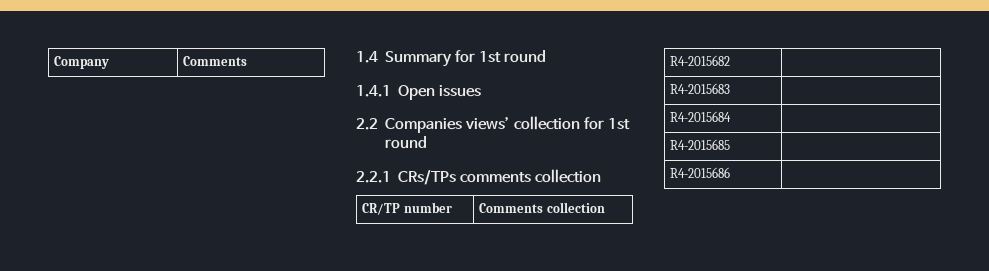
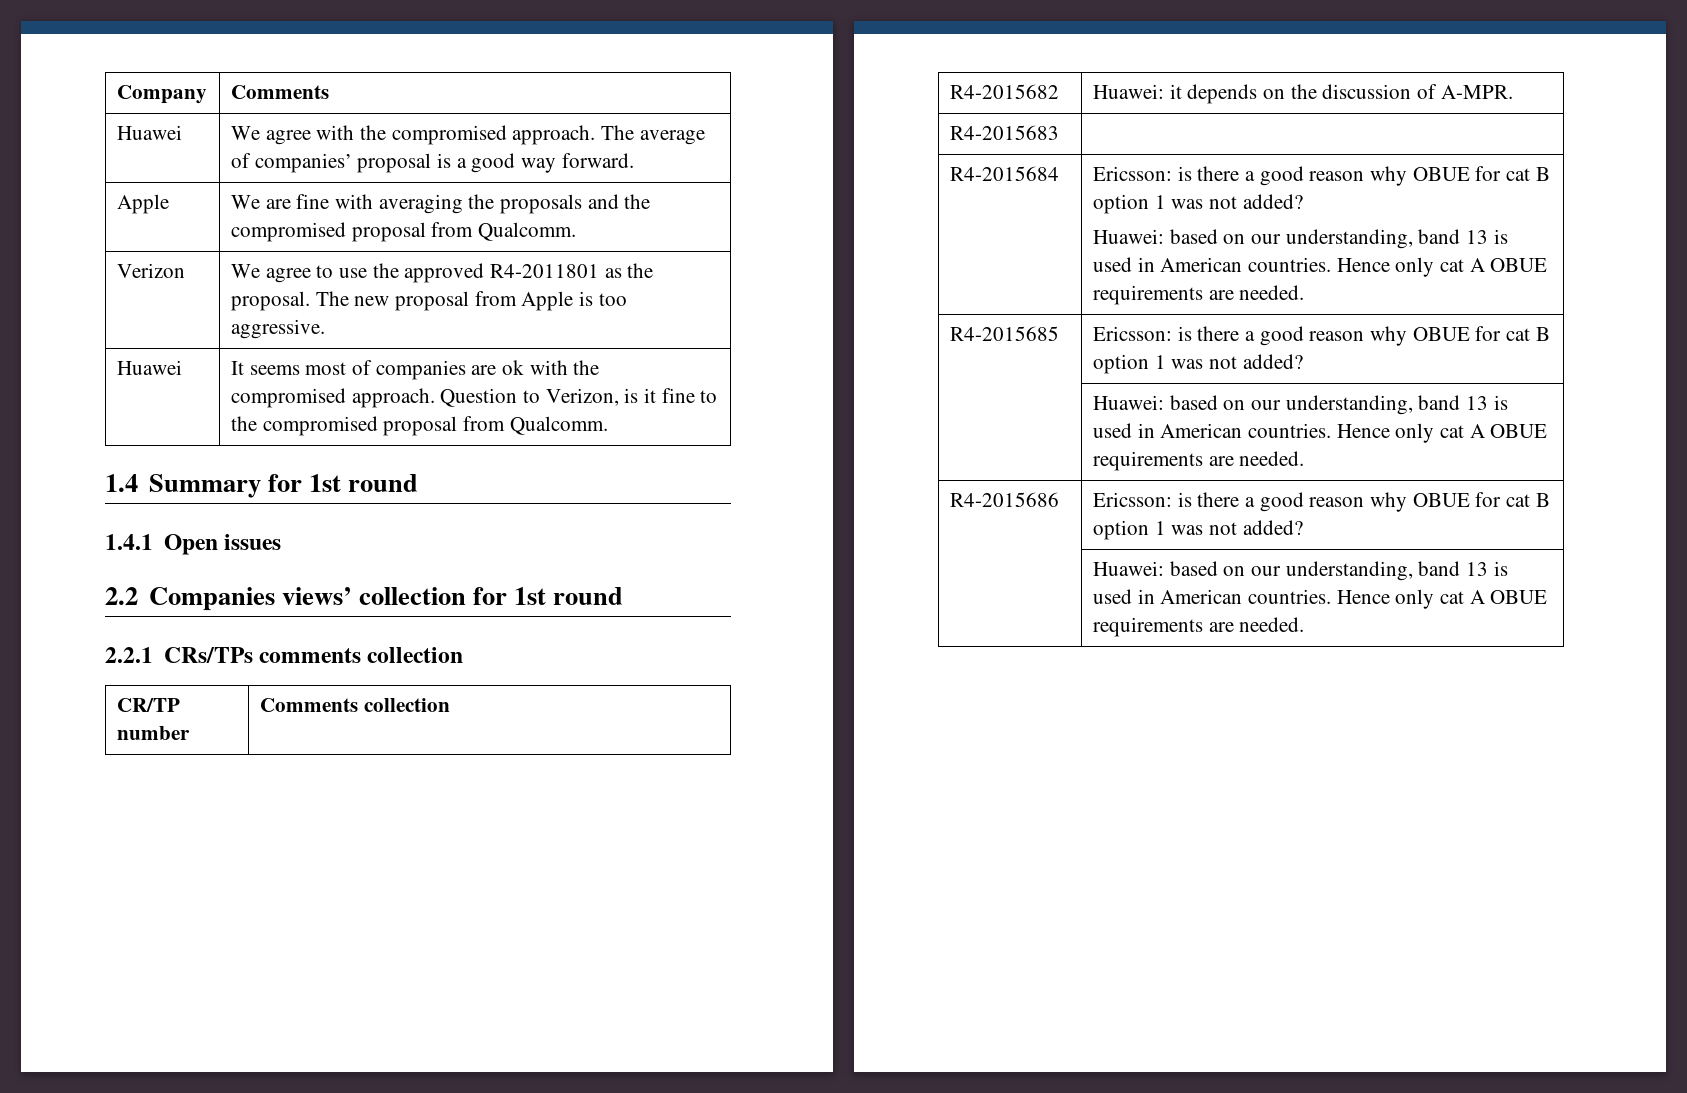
+ Huawei | We agree with the compromised approach. The average of companies’ proposal is a good way forward.
+ Apple | We are fine with averaging the proposals and the compromised proposal from Qualcomm.
+ Verizon | We agree to use the approved R4-2011801 as the proposal. The new proposal from Apple is too aggressive.
+ Huawei | It seems most of companies are ok with the compromised approach. Question to Verizon, is it fine to the compromised proposal from Qualcomm.
- R4-2015682 |
+ R4-2015682 | Huawei: it depends on the discussion of A-MPR.
  R4-2015683 |
- R4-2015684 |
- R4-2015685 |
- R4-2015686 |
+ R4-2015684 | Ericsson: is there a good reason why OBUE for cat B option 1 was not added?
+ Huawei: based on our understanding, band 13 is used in American countries. Hence only cat A OBUE requirements are needed.
+ R4-2015685 | Ericsson: is there a good reason why OBUE for cat B option 1 was not added?
+ | Huawei: based on our understanding, band 13 is used in American countries. Hence only cat A OBUE requirements are needed.
+ R4-2015686 | Ericsson: is there a good reason why OBUE for cat B option 1 was not added?
+ | Huawei: based on our understanding, band 13 is used in American countries. Hence only cat A OBUE requirements are needed.

